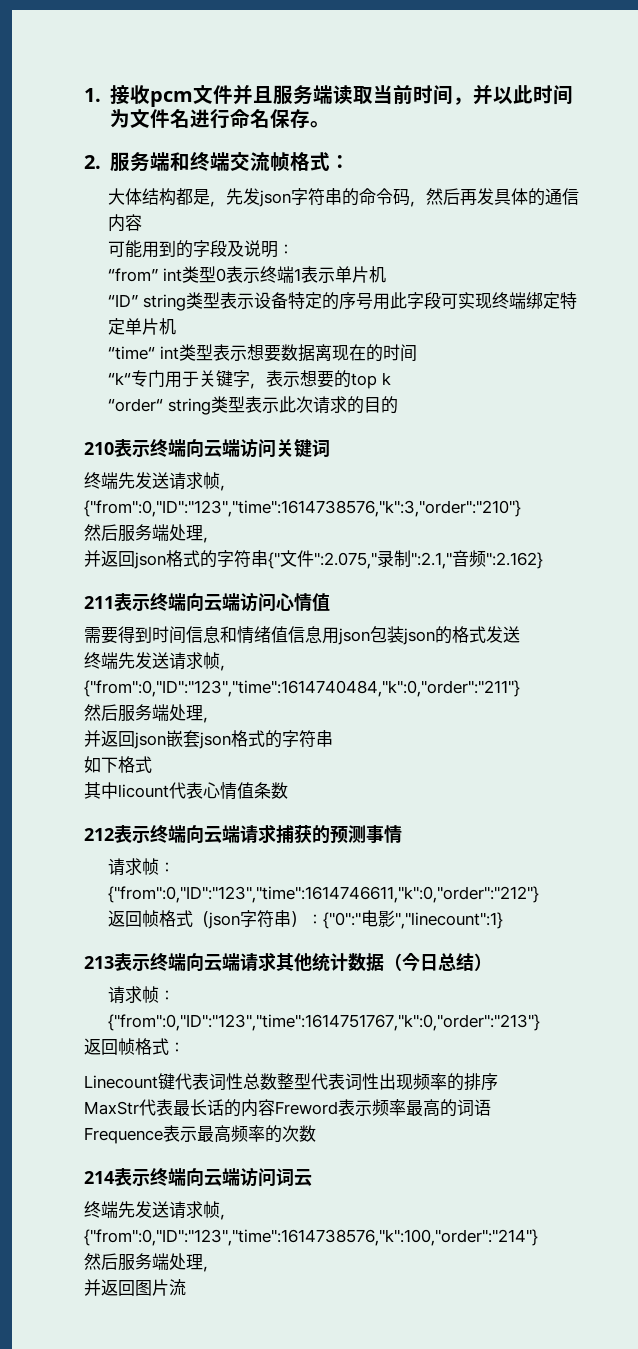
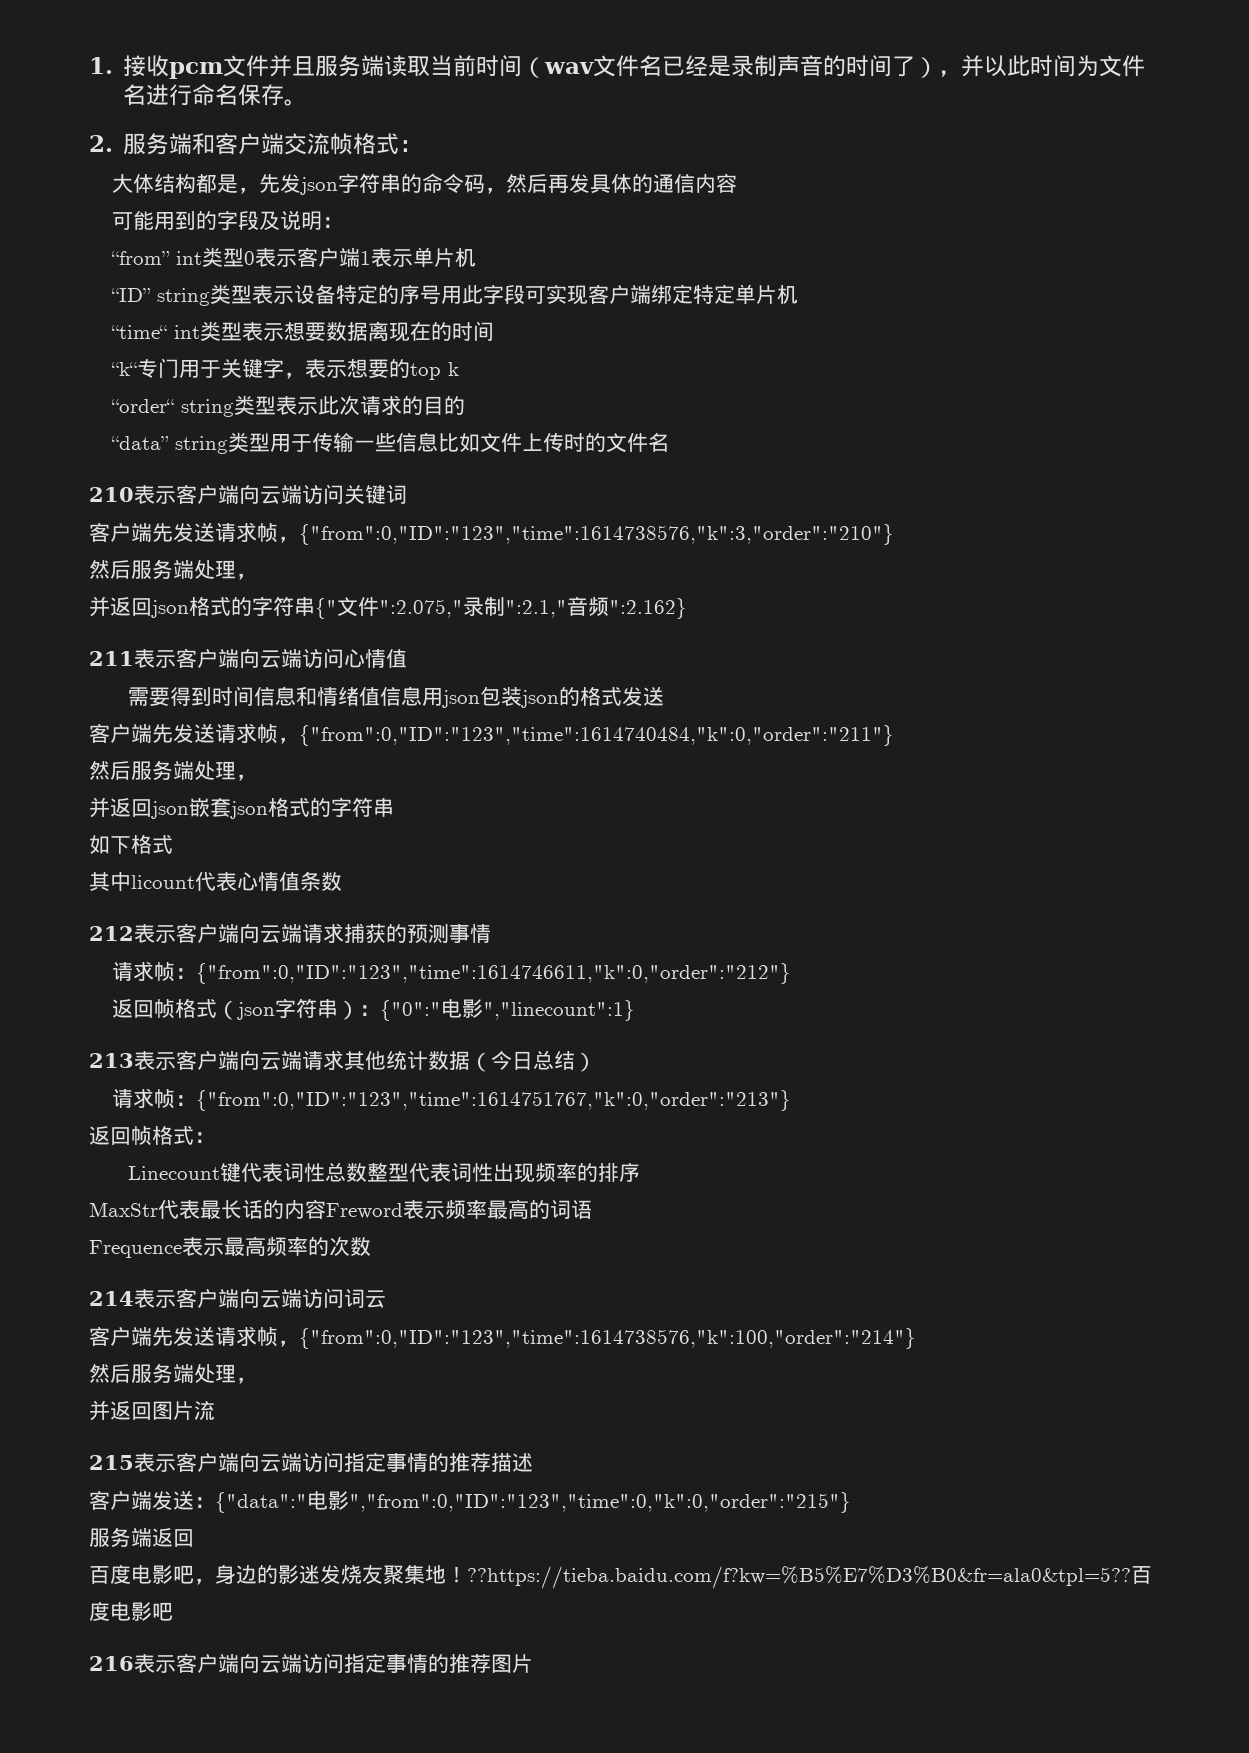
- 1.接收pcm文件并且服务端读取当前时间，并以此时间为文件名进行命名保存。
+ 1.接收pcm文件并且服务端读取当前时间（wav文件名已经是录制声音的时间了），并以此时间为文件名进行命名保存。
- 2.服务端和终端交流帧格式：
+ 2.服务端和客户端交流帧格式：
- “from” int类型0表示终端1表示单片机
+ “from” int类型0表示客户端1表示单片机
- “ID” string类型表示设备特定的序号用此字段可实现终端绑定特定单片机
+ “ID” string类型表示设备特定的序号用此字段可实现客户端绑定特定单片机
+ “data” string类型用于传输一些信息比如文件上传时的文件名
- 210表示终端向云端访问关键词
+ 210表示客户端向云端访问关键词
- 终端先发送请求帧，{"from":0,"ID":"123","time":1614738576,"k":3,"order":"210"}
+ 客户端先发送请求帧，{"from":0,"ID":"123","time":1614738576,"k":3,"order":"210"}
- 211表示终端向云端访问心情值
+ 211表示客户端向云端访问心情值
- 终端先发送请求帧，{"from":0,"ID":"123","time":1614740484,"k":0,"order":"211"}
+ 客户端先发送请求帧，{"from":0,"ID":"123","time":1614740484,"k":0,"order":"211"}
- 212表示终端向云端请求捕获的预测事情
+ 212表示客户端向云端请求捕获的预测事情
- 213表示终端向云端请求其他统计数据（今日总结）
+ 213表示客户端向云端请求其他统计数据（今日总结）
- 214表示终端向云端访问词云
+ 214表示客户端向云端访问词云
- 终端先发送请求帧，{"from":0,"ID":"123","time":1614738576,"k":100,"order":"214"}
+ 客户端先发送请求帧，{"from":0,"ID":"123","time":1614738576,"k":100,"order":"214"}
+ 215表示客户端向云端访问指定事情的推荐描述
+ 客户端发送：{"data":"电影","from":0,"ID":"123","time":0,"k":0,"order":"215"}
+ 服务端返回
+ 百度电影吧，身边的影迷发烧友聚集地！??https://tieba.baidu.com/f?kw=%B5%E7%D3%B0&fr=ala0&tpl=5??百度电影吧
+ 216表示客户端向云端访问指定事情的推荐图片

